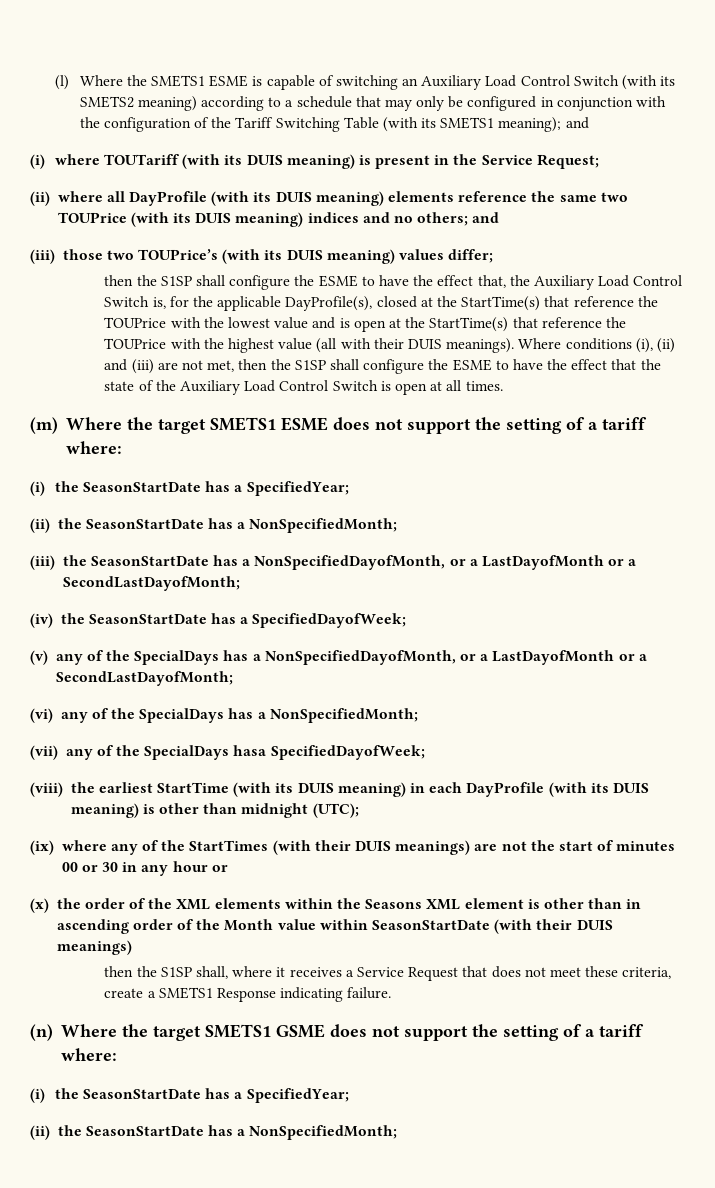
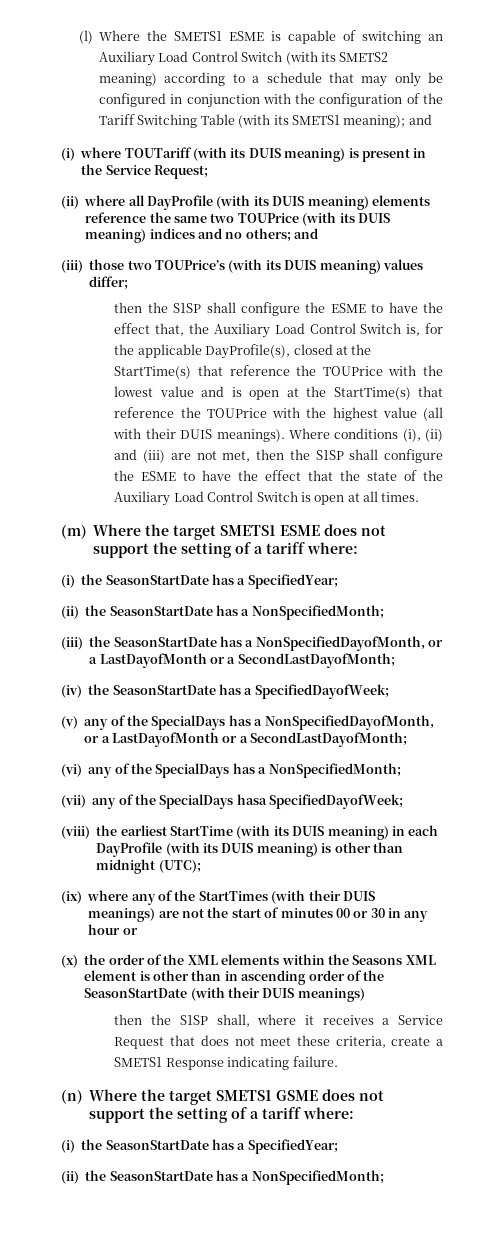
- (x) the order of the XML elements within the Seasons XML element is other than in ascending order of the Month value within SeasonStartDate (with their DUIS meanings)
+ (x) the order of the XML elements within the Seasons XML element is other than in ascending order of the SeasonStartDate (with their DUIS meanings)

